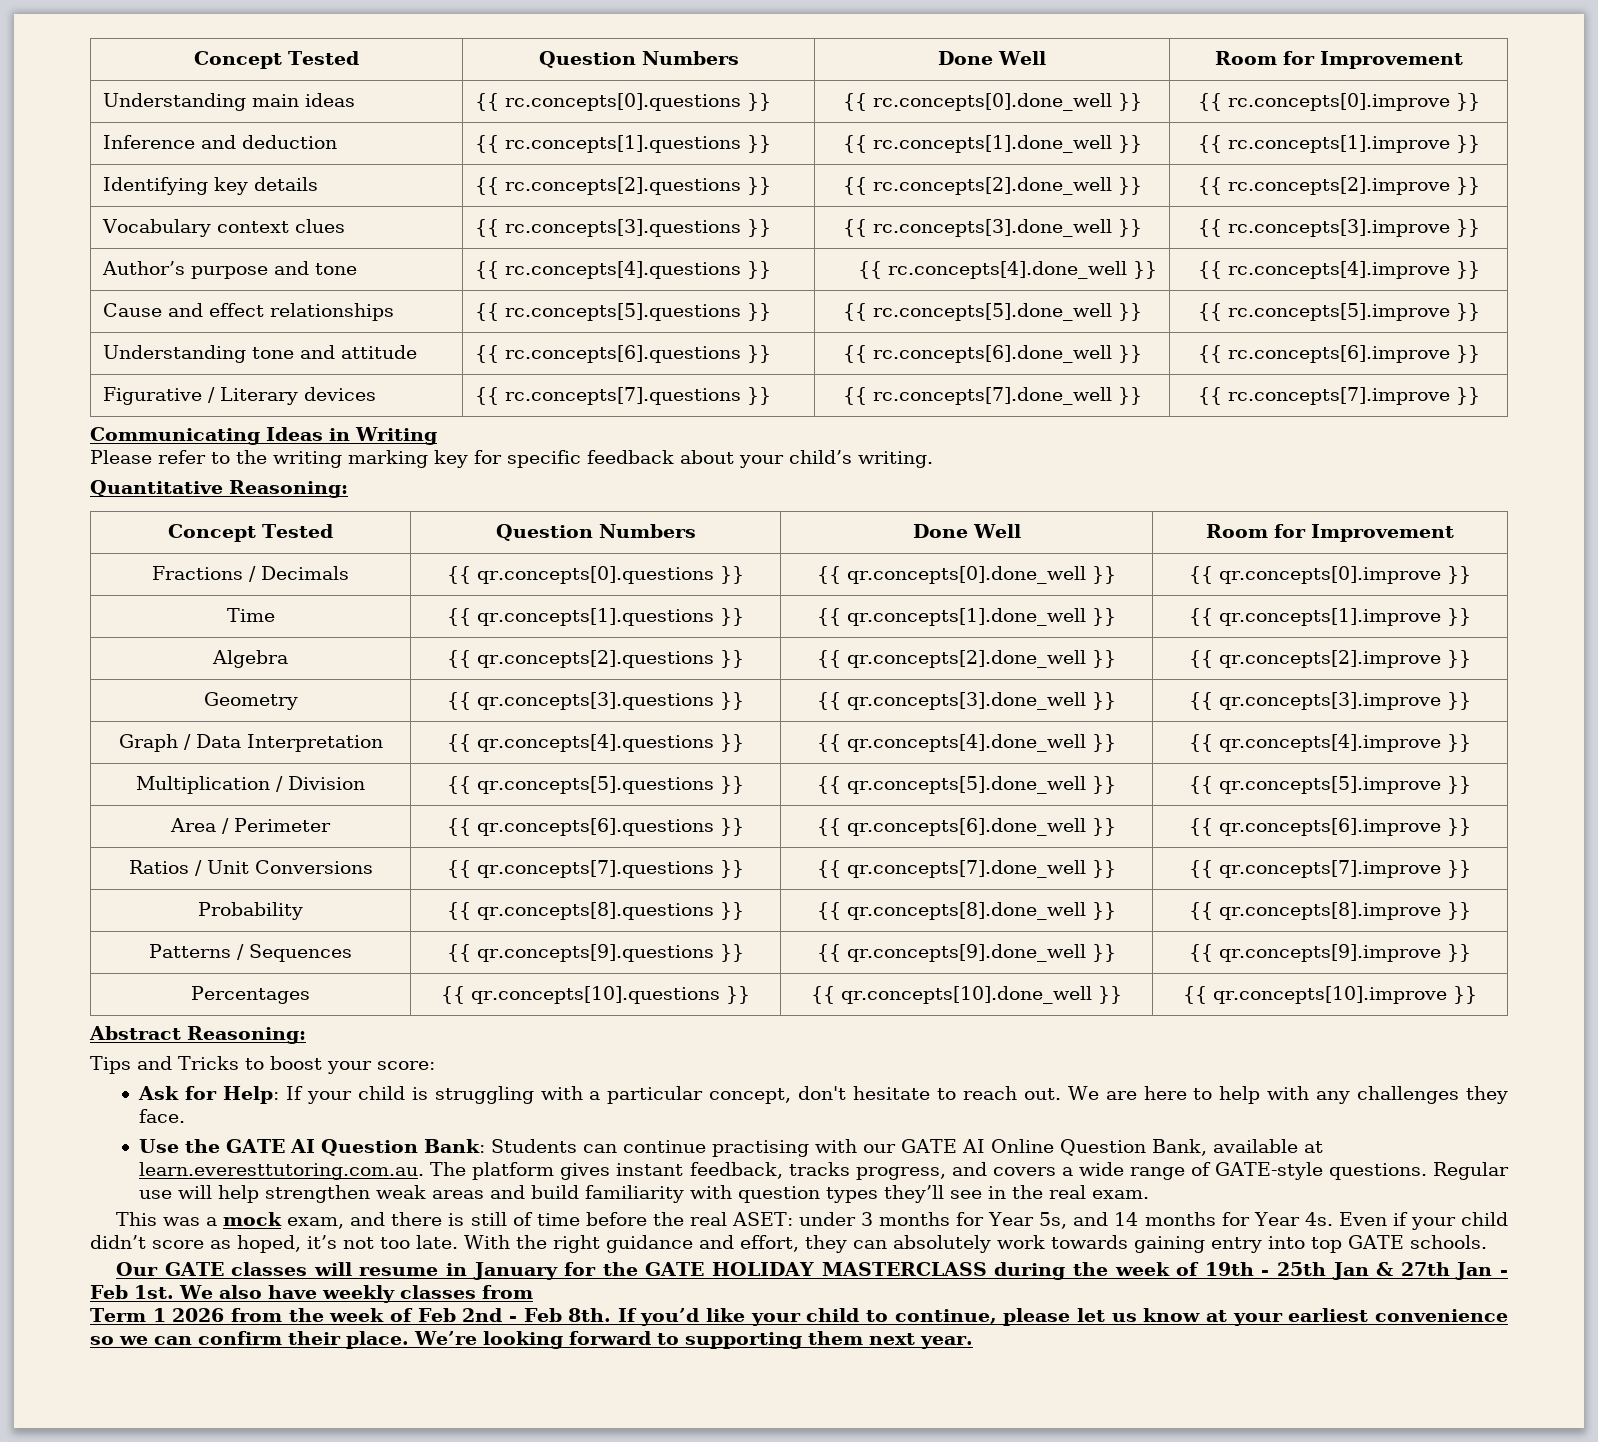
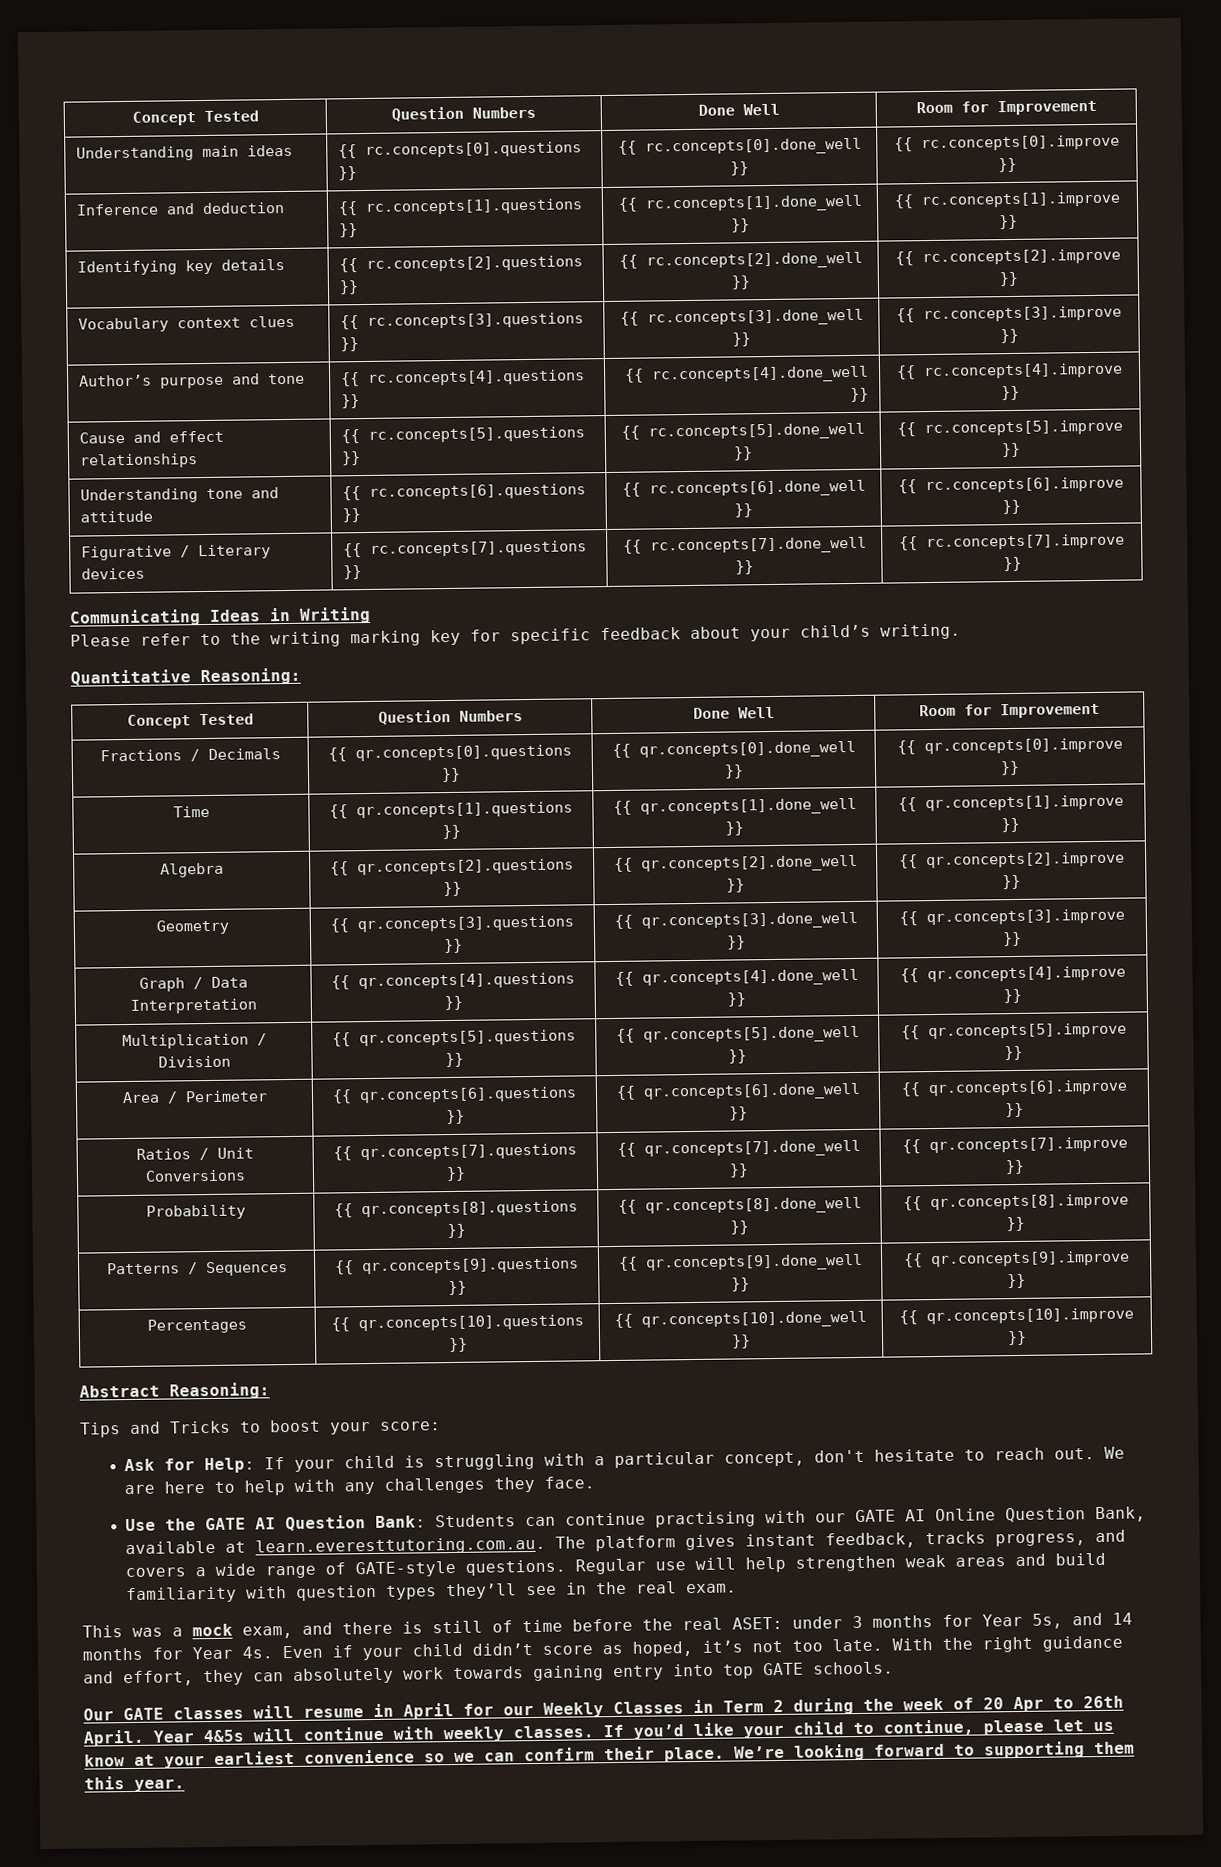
- Our GATE classes will resume in January for the GATE HOLIDAY MASTERCLASS during the week of 19th - 25th Jan & 27th Jan - Feb 1st. We also have weekly classes from
- Term 1 2026 from the week of Feb 2nd - Feb 8th.
+ Our GATE classes will resume in April for our Weekly Classes in Term 2 during the week of 20 Apr to 26th April. Year 4&5s will continue with weekly classes.
- We’re looking forward to supporting them next year.
+ We’re looking forward to supporting them this year.

